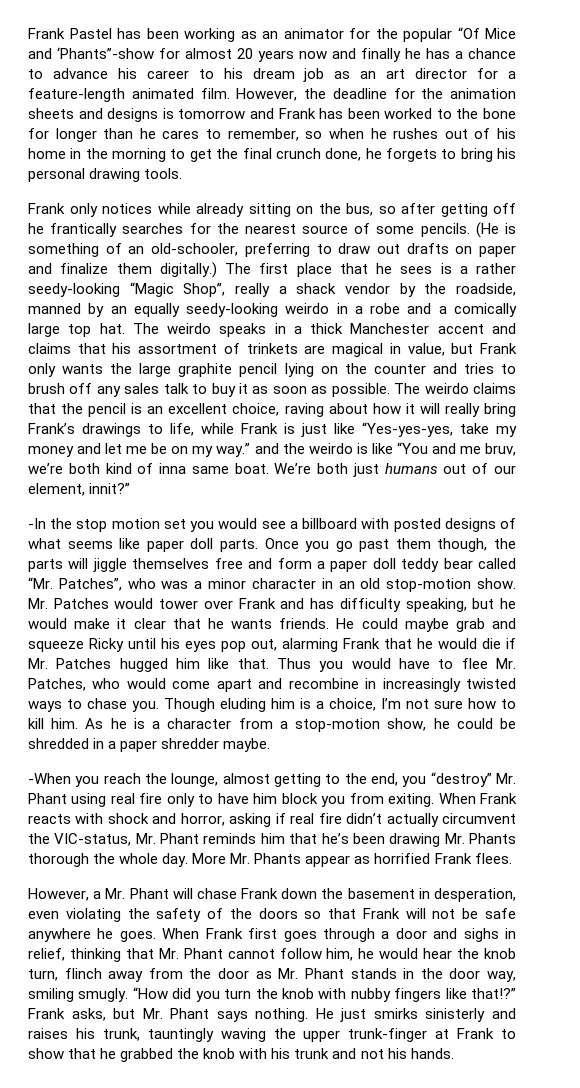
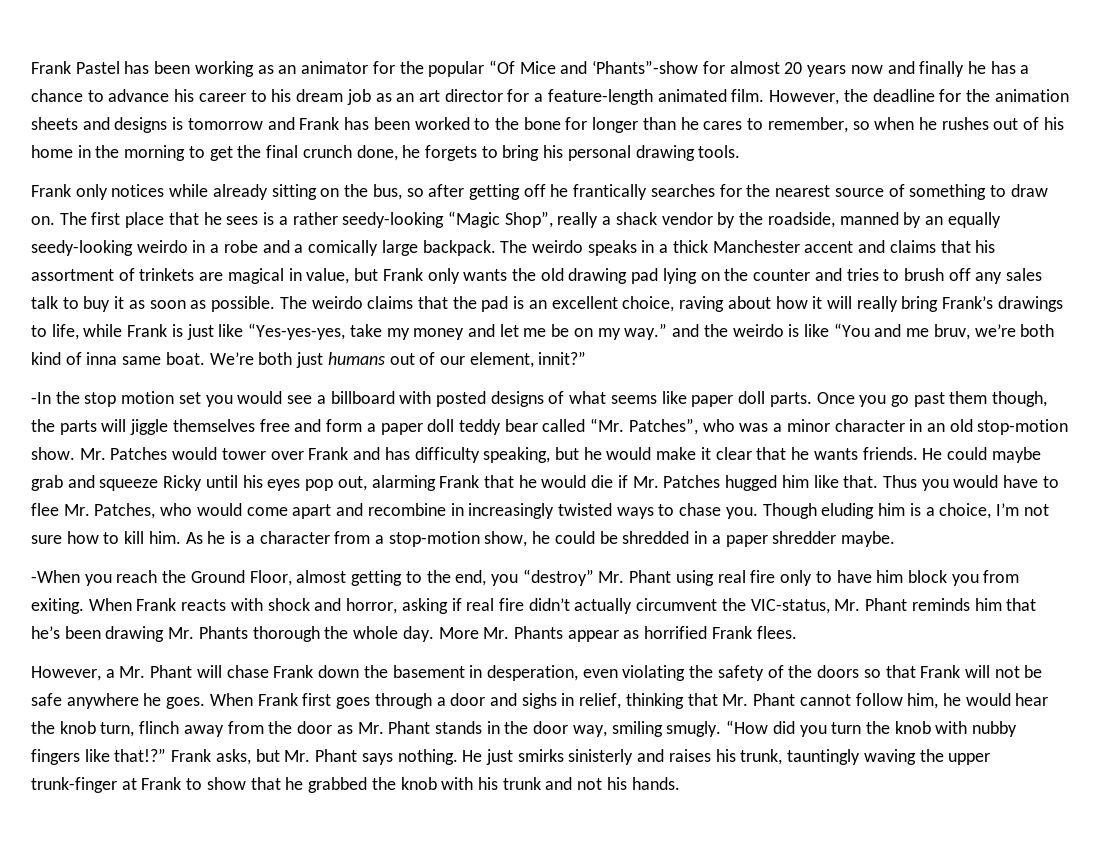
- Frank only notices while already sitting on the bus, so after getting off he frantically searches for the nearest source of some pencils. (He is something of an old-schooler, preferring to draw out drafts on paper and finalize them digitally.)
+ Frank only notices while already sitting on the bus, so after getting off he frantically searches for the nearest source of something to draw on.
- The first place that he sees is a rather seedy-looking “Magic Shop”, really a shack vendor by the roadside, manned by an equally seedy-looking weirdo in a robe and a comically large top hat.
+ The first place that he sees is a rather seedy-looking “Magic Shop”, really a shack vendor by the roadside, manned by an equally seedy-looking weirdo in a robe and a comically large backpack.
- The weirdo speaks in a thick Manchester accent and claims that his assortment of trinkets are magical in value, but Frank only wants the large graphite pencil lying on the counter and tries to brush off any sales talk to buy it as soon as possible.
+ The weirdo speaks in a thick Manchester accent and claims that his assortment of trinkets are magical in value, but Frank only wants the old drawing pad lying on the counter and tries to brush off any sales talk to buy it as soon as possible.
- The weirdo claims that the pencil is an excellent choice, raving about how it will really bring Frank’s drawings to life, while Frank is just like “Yes-yes-yes, take my money and let me be on my way.” and the weirdo is like “You and me bruv, we’re both kind of inna same boat.
+ The weirdo claims that the pad is an excellent choice, raving about how it will really bring Frank’s drawings to life, while Frank is just like “Yes-yes-yes, take my money and let me be on my way.” and the weirdo is like “You and me bruv, we’re both kind of inna same boat.
- -When you reach the lounge, almost getting to the end, you “destroy” Mr. Phant using real fire only to have him block you from exiting.
+ -When you reach the Ground Floor, almost getting to the end, you “destroy” Mr. Phant using real fire only to have him block you from exiting.

